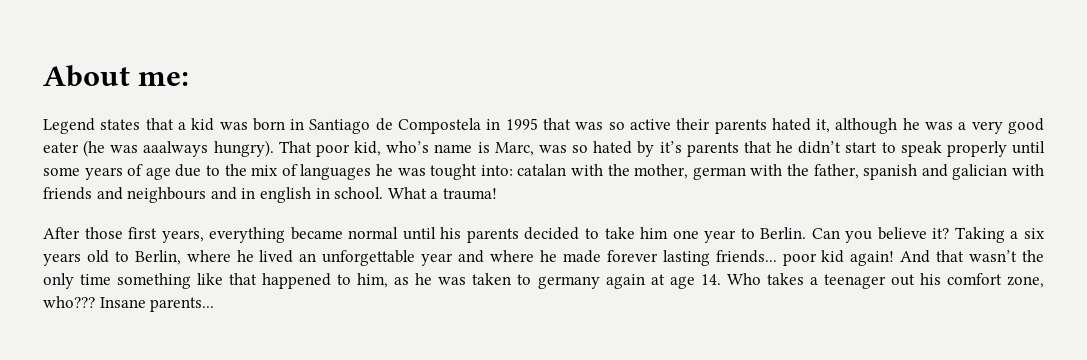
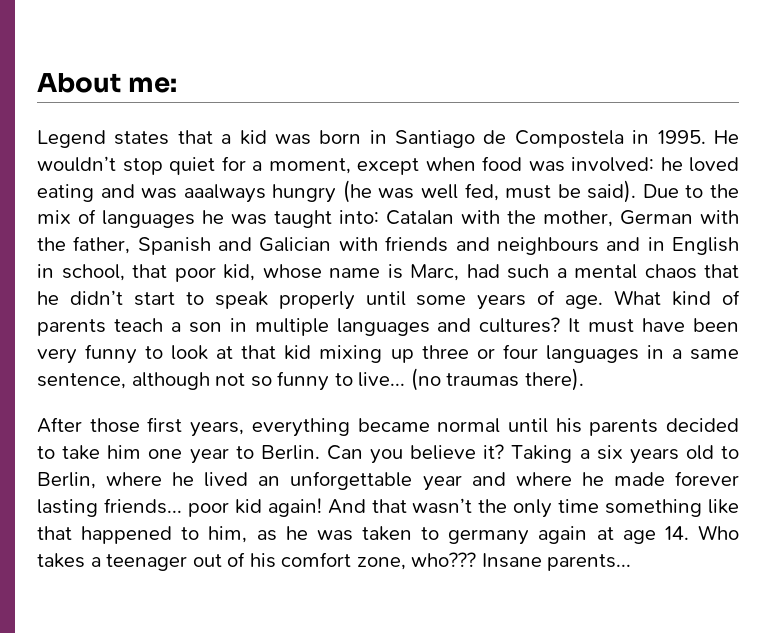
- Legend states that a kid was born in Santiago de Compostela in 1995 that was so active their parents hated it, although he was a very good eater (he was aaalways hungry). That poor kid, who’s name is Marc, was so hated by it’s parents that he didn’t start to speak properly until some years of age due to the mix of languages he was tought into: catalan with the mother, german with the father, spanish and galician with friends and neighbours and in english in school. What a trauma!
+ Legend states that a kid was born in Santiago de Compostela in 1995. He wouldn’t stop quiet for a moment, except when food was involved: he loved eating and was aaalways hungry (he was well fed, must be said). Due to the mix of languages he was taught into: Catalan with the mother, German with the father, Spanish and Galician with friends and neighbours and in English in school, that poor kid, whose name is Marc, had such a mental chaos that he didn’t start to speak properly until some years of age. What kind of parents teach a son in multiple languages and cultures? It must have been very funny to look at that kid mixing up three or four languages in a same sentence, although not so funny to live... (no traumas there).
- And that wasn’t the only time something like that happened to him, as he was taken to germany again at age 14. Who takes a teenager out his comfort zone, who???
+ And that wasn’t the only time something like that happened to him, as he was taken to germany again at age 14. Who takes a teenager out of his comfort zone, who???

